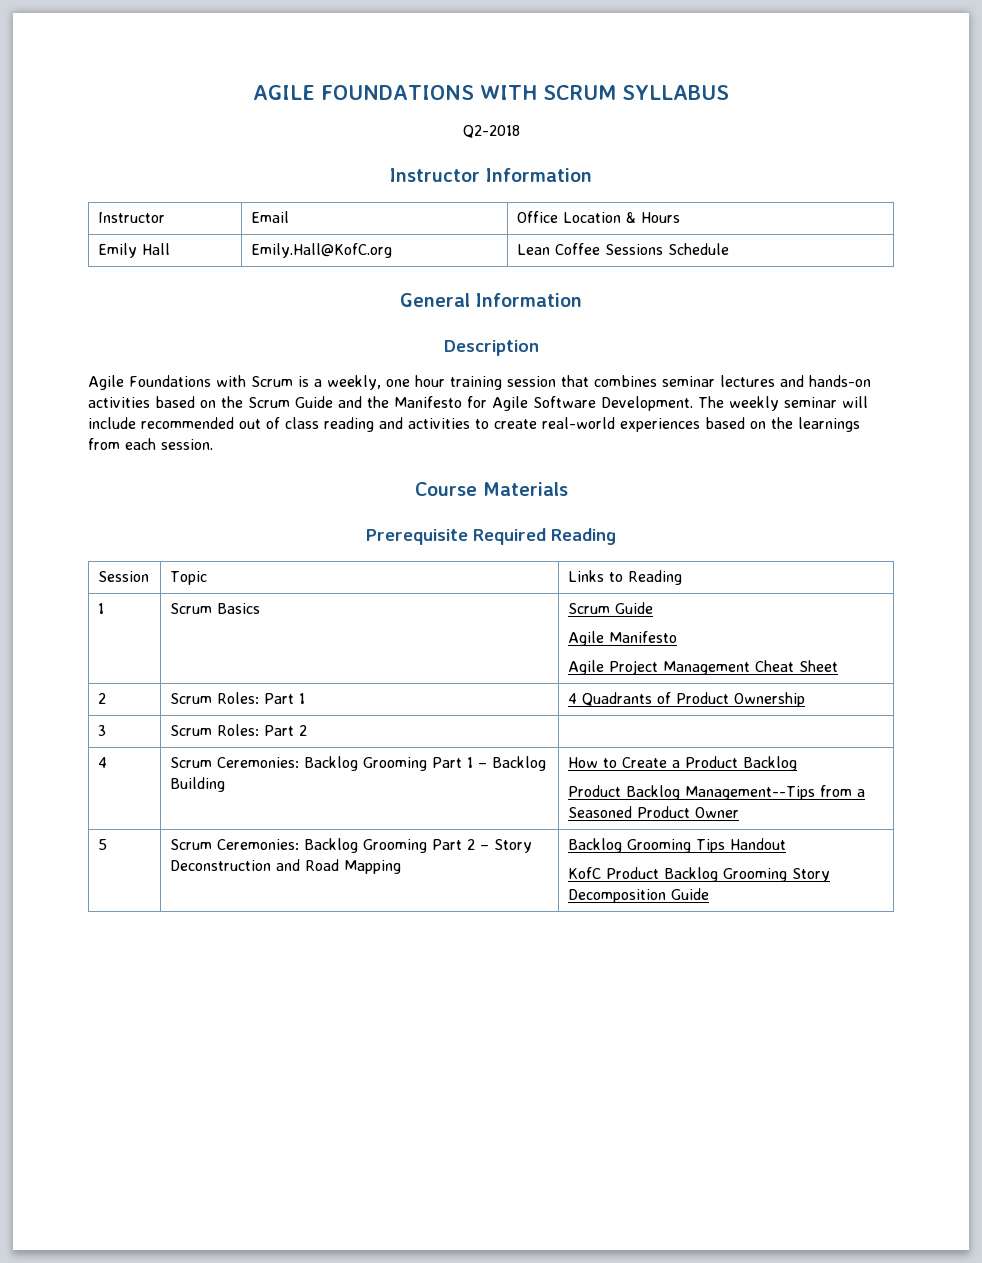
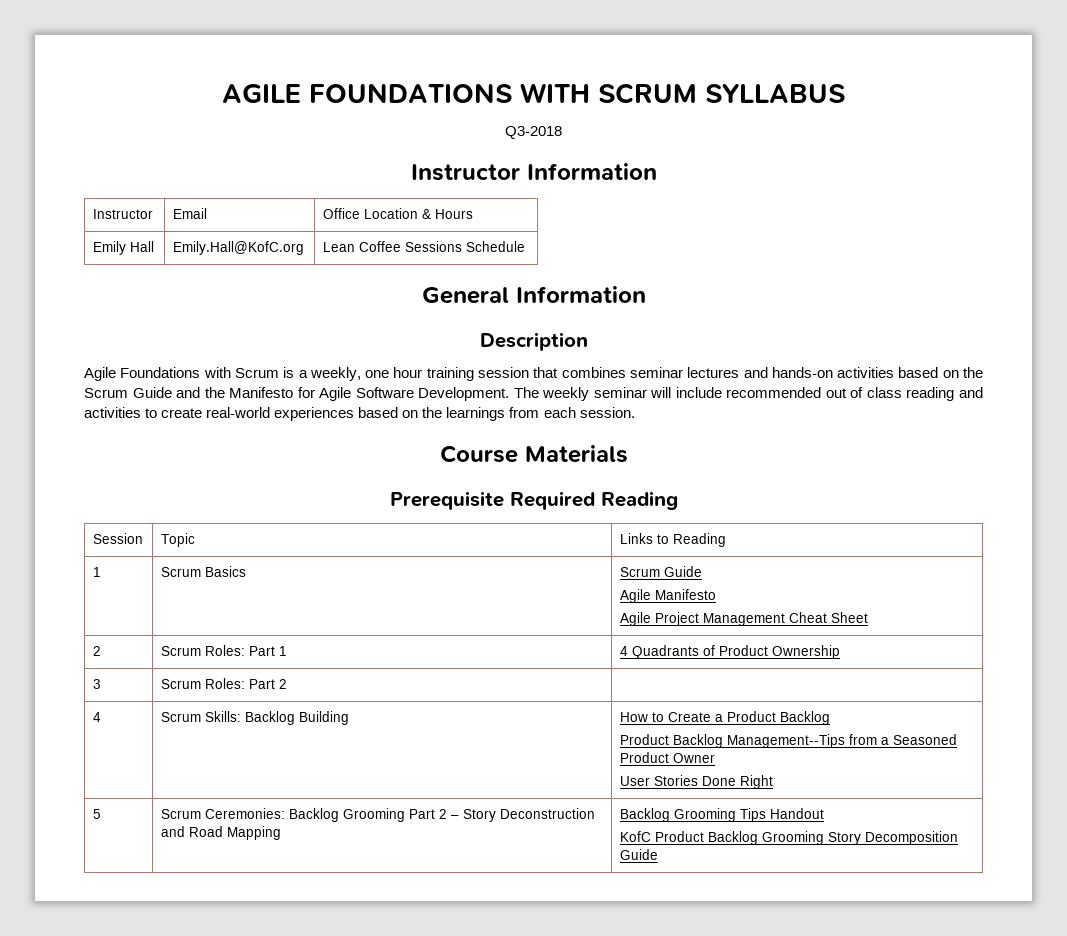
- Q2-2018
+ Q3-2018
- 4 | Scrum Ceremonies: Backlog Grooming Part 1 – Backlog Building | How to Create a Product Backlog
+ 4 | Scrum Skills: Backlog Building | How to Create a Product Backlog
  Product Backlog Management--Tips from a Seasoned Product Owner
+ User Stories Done Right

